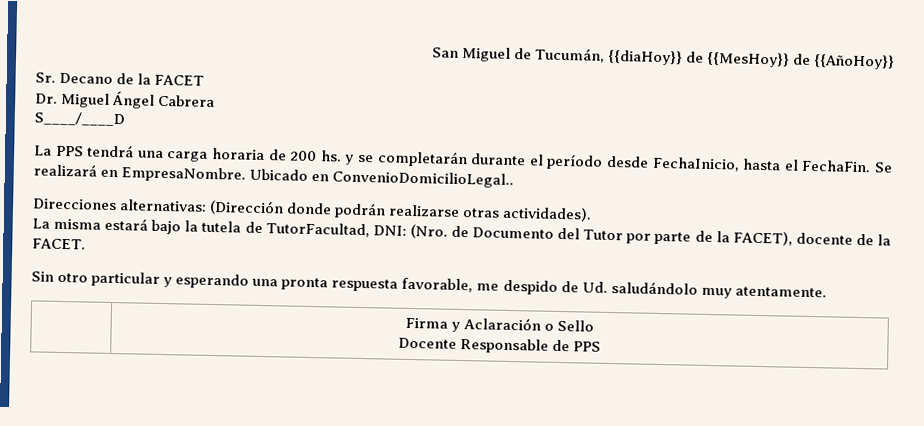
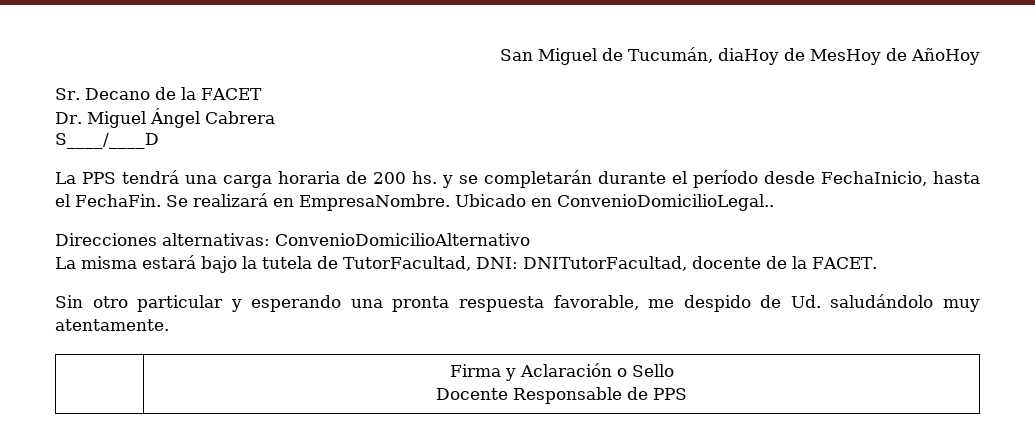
- San Miguel de Tucumán, {{diaHoy}} de {{MesHoy}} de {{AñoHoy}}
+ San Miguel de Tucumán, diaHoy de MesHoy de AñoHoy
- Direcciones alternativas: (Dirección donde podrán realizarse otras actividades).
+ Direcciones alternativas: ConvenioDomicilioAlternativo
- La misma estará bajo la tutela de TutorFacultad, DNI: (Nro. de Documento del Tutor por parte de la FACET), docente de la FACET.
+ La misma estará bajo la tutela de TutorFacultad, DNI: DNITutorFacultad, docente de la FACET.

